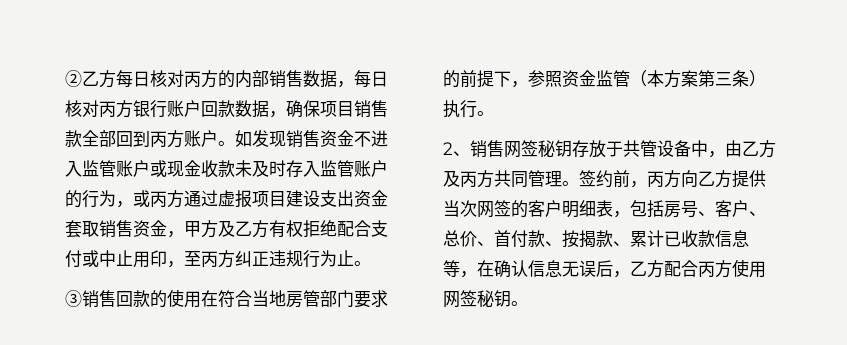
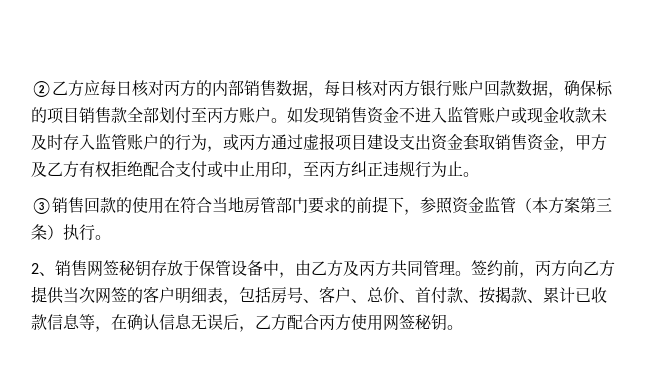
- ②乙方每日核对丙方的内部销售数据，每日核对丙方银行账户回款数据，确保项目销售款全部回到丙方账户。
+ ②乙方应每日核对丙方的内部销售数据，每日核对丙方银行账户回款数据，确保标的项目销售款全部划付至丙方账户。
- 2、销售网签秘钥存放于共管设备中，由乙方及丙方共同管理。
+ 2、销售网签秘钥存放于保管设备中，由乙方及丙方共同管理。

